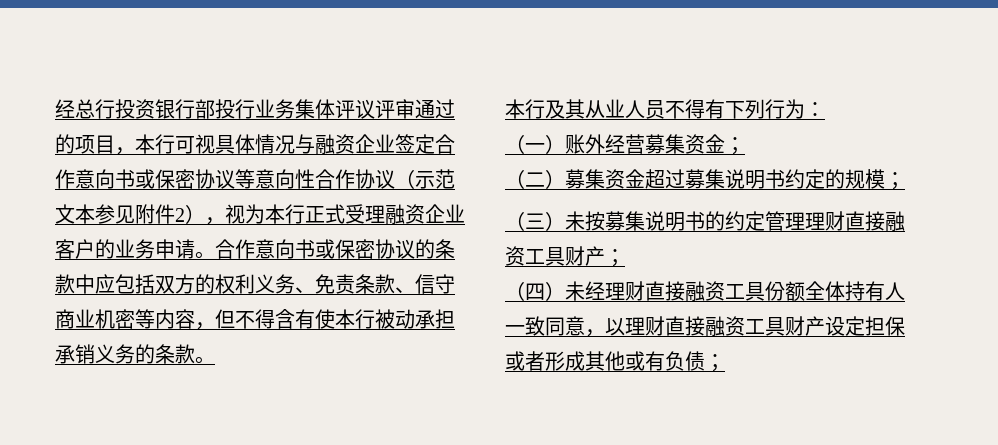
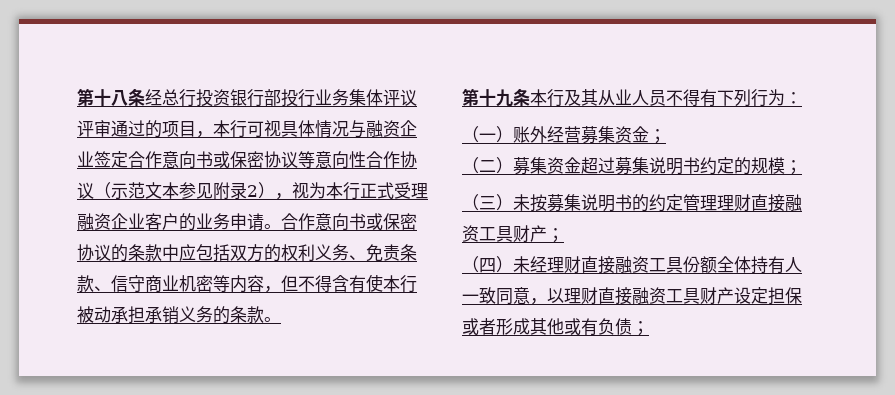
- 经总行投资银行部投行业务集体评议评审通过的项目，本行可视具体情况与融资企业签定合作意向书或保密协议等意向性合作协议（示范文本参见附件2），视为本行正式受理融资企业客户的业务申请。
+ 第十八条经总行投资银行部投行业务集体评议评审通过的项目，本行可视具体情况与融资企业签定合作意向书或保密协议等意向性合作协议（示范文本参见附录2），视为本行正式受理融资企业客户的业务申请。
- 本行及其从业人员不得有下列行为：
+ 第十九条本行及其从业人员不得有下列行为：

